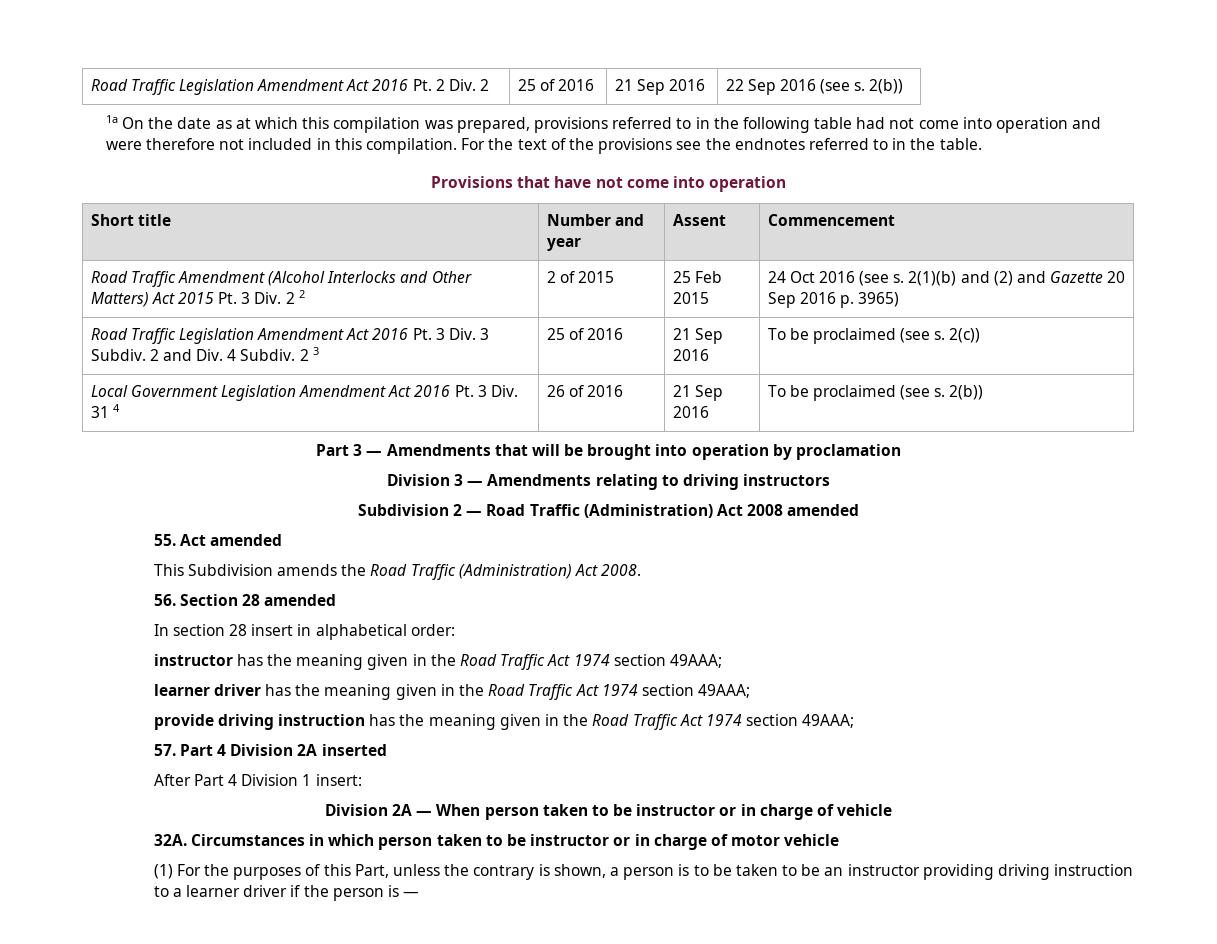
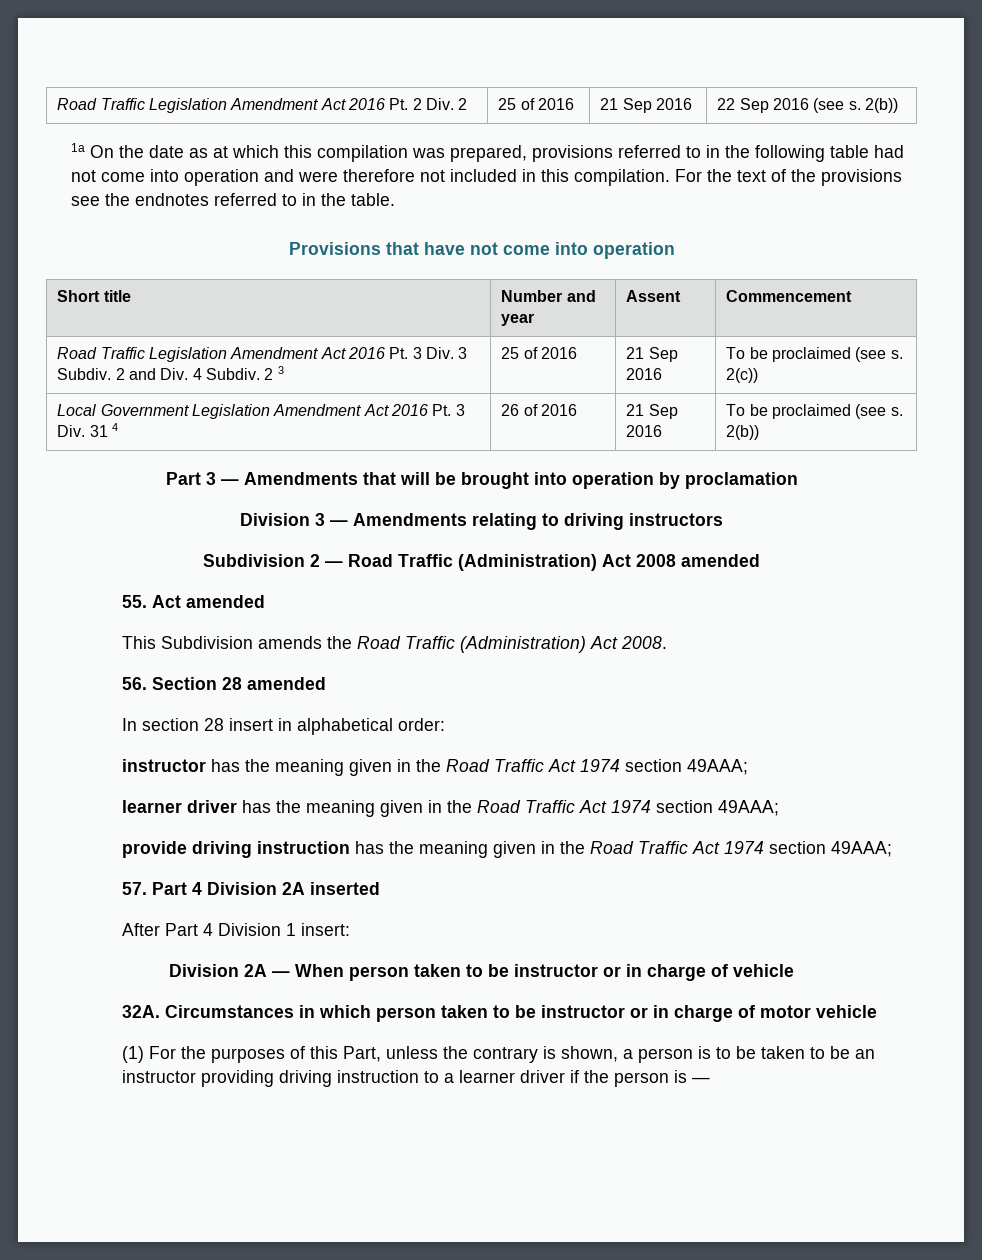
- Road Traffic Amendment (Alcohol Interlocks and Other Matters) Act 2015 Pt. 3 Div. 2 2 | 2 of 2015 | 25 Feb 2015 | 24 Oct 2016 (see s. 2(1)(b) and (2) and Gazette 20 Sep 2016 p. 3965)

